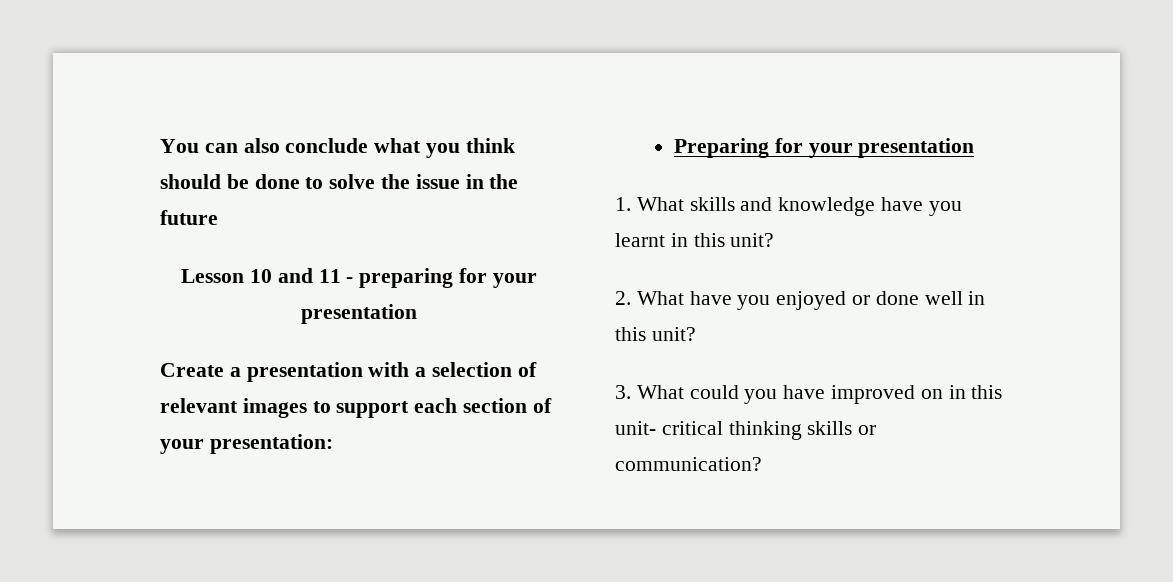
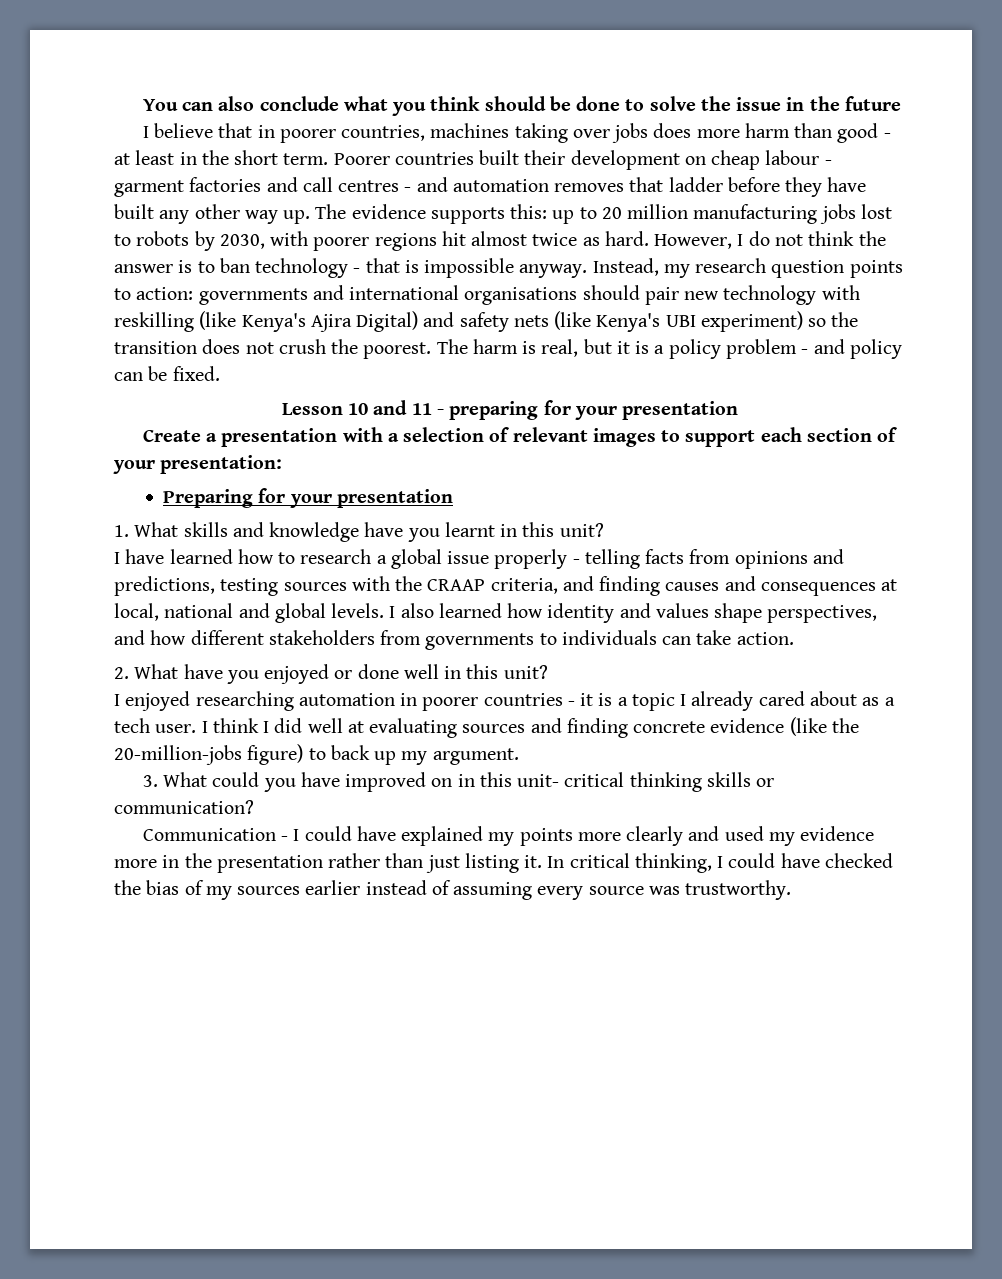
+ I believe that in poorer countries, machines taking over jobs does more harm than good - at least in the short term. Poorer countries built their development on cheap labour - garment factories and call centres - and automation removes that ladder before they have built any other way up. The evidence supports this: up to 20 million manufacturing jobs lost to robots by 2030, with poorer regions hit almost twice as hard. However, I do not think the answer is to ban technology - that is impossible anyway. Instead, my research question points to action: governments and international organisations should pair new technology with reskilling (like Kenya's Ajira Digital) and safety nets (like Kenya's UBI experiment) so the transition does not crush the poorest. The harm is real, but it is a policy problem - and policy can be fixed.
+ I have learned how to research a global issue properly - telling facts from opinions and predictions, testing sources with the CRAAP criteria, and finding causes and consequences at local, national and global levels. I also learned how identity and values shape perspectives, and how different stakeholders from governments to individuals can take action.
+ I enjoyed researching automation in poorer countries - it is a topic I already cared about as a tech user. I think I did well at evaluating sources and finding concrete evidence (like the 20-million-jobs figure) to back up my argument.
+ Communication - I could have explained my points more clearly and used my evidence more in the presentation rather than just listing it. In critical thinking, I could have checked the bias of my sources earlier instead of assuming every source was trustworthy.

